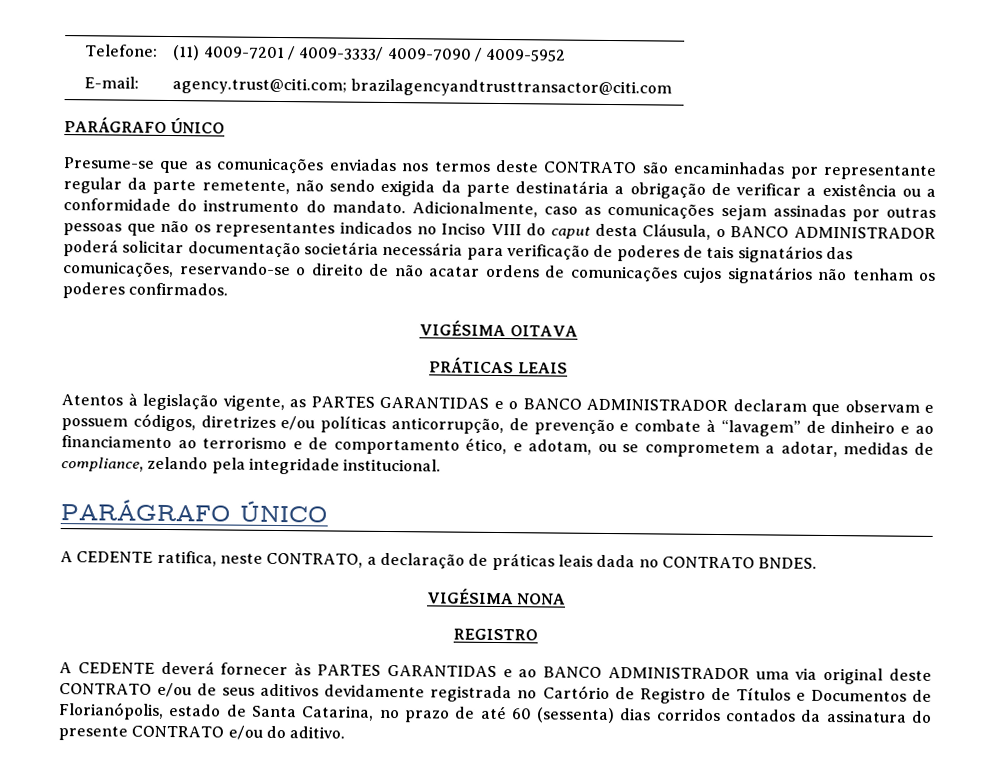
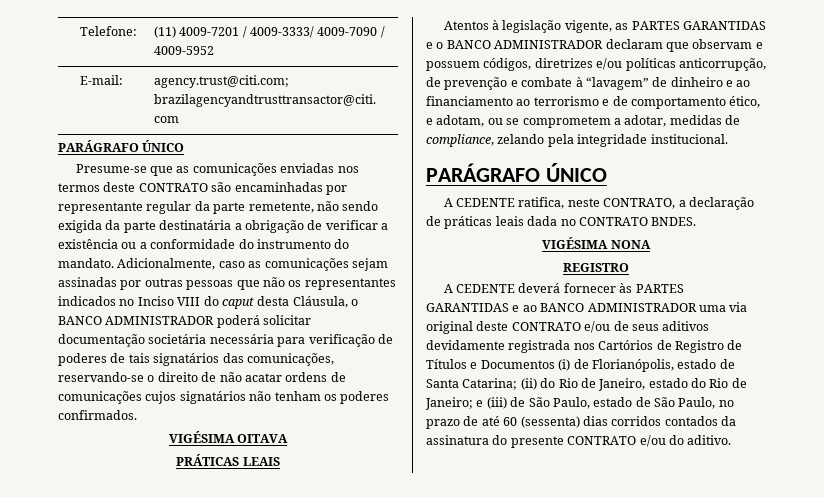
- A CEDENTE deverá fornecer às PARTES GARANTIDAS e ao BANCO ADMINISTRADOR uma via original deste CONTRATO e/ou de seus aditivos devidamente registrada no Cartório de Registro de Títulos e Documentos de Florianópolis, estado de Santa Catarina, no prazo de até 60 (sessenta) dias corridos contados da assinatura do presente CONTRATO e/ou do aditivo.
+ A CEDENTE deverá fornecer às PARTES GARANTIDAS e ao BANCO ADMINISTRADOR uma via original deste CONTRATO e/ou de seus aditivos devidamente registrada nos Cartórios de Registro de Títulos e Documentos (i) de Florianópolis, estado de Santa Catarina; (ii) do Rio de Janeiro, estado do Rio de Janeiro; e (iii) de São Paulo, estado de São Paulo, no prazo de até 60 (sessenta) dias corridos contados da assinatura do presente CONTRATO e/ou do aditivo.

